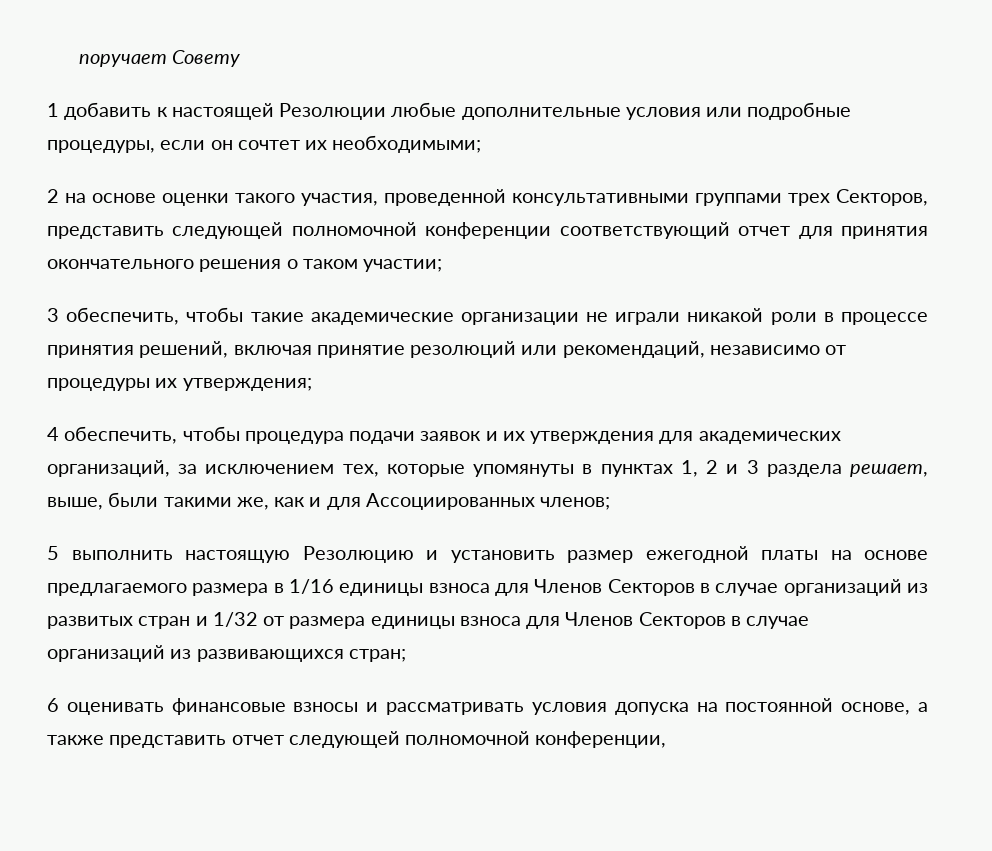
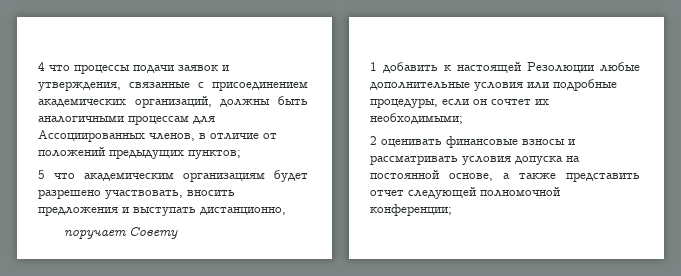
+ 4 что процессы подачи заявок и утверждения, связанные с присоединением академических организаций, должны быть аналогичными процессам для Ассоциированных членов, в отличие от положений предыдущих пунктов;
+ 5 что академическим организациям будет разрешено участвовать, вносить предложения и выступать дистанционно,
- 2 на основе оценки такого участия, проведенной консультативными группами трех Секторов, представить следующей полномочной конференции соответствующий отчет для принятия окончательного решения о таком участии;
- 3 обеспечить, чтобы такие академические организации не играли никакой роли в процессе принятия решений, включая принятие резолюций или рекомендаций, независимо от процедуры их утверждения;
- 4 обеспечить, чтобы процедура подачи заявок и их утверждения для академических организаций, за исключением тех, которые упомянуты в пунктах 1, 2 и 3 раздела решает, выше, были такими же, как и для Ассоциированных членов;
- 5 выполнить настоящую Резолюцию и установить размер ежегодной платы на основе предлагаемого размера в 1/16 единицы взноса для Членов Секторов в случае организаций из развитых стран и 1/32 от размера единицы взноса для Членов Секторов в случае организаций из развивающихся стран;
- 6 оценивать финансовые взносы и рассматривать условия допуска на постоянной основе, а также представить отчет следующей полномочной конференции,
+ 2 оценивать финансовые взносы и рассматривать условия допуска на постоянной основе, а также представить отчет следующей полномочной конференции;

